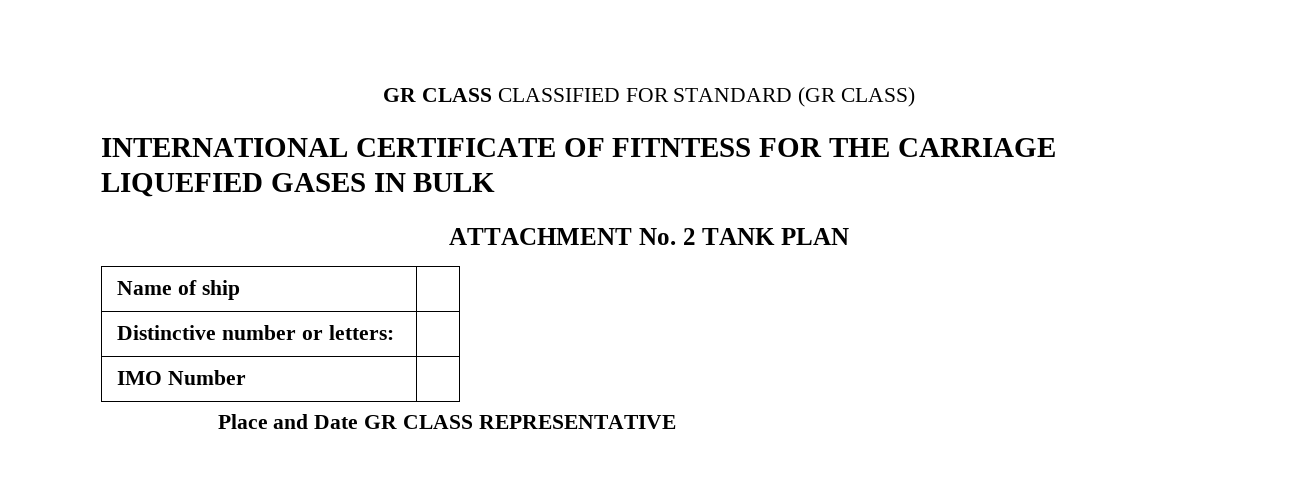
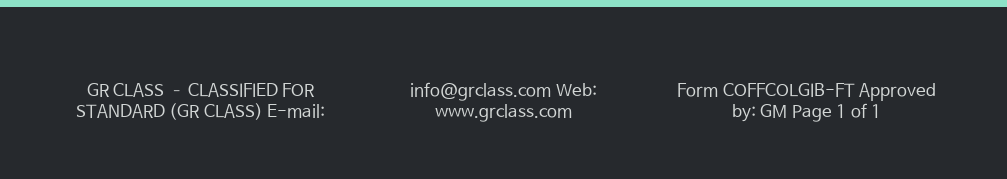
- GR CLASS CLASSIFIED FOR STANDARD (GR CLASS)
- INTERNATIONAL CERTIFICATE OF FITNTESS FOR THE CARRIAGE LIQUEFIED GASES IN BULK
- ATTACHMENT No. 2 TANK PLAN
- Name of ship |
- Distinctive number or letters: |
- IMO Number |
- Place and Date GR CLASS REPRESENTATIVE
+ GR CLASS – CLASSIFIED FOR STANDARD (GR CLASS) E-mail: info@grclass.com Web: www.grclass.com
+ Form COFFCOLGIB-FT Approved by: GM Page 1 of 1

